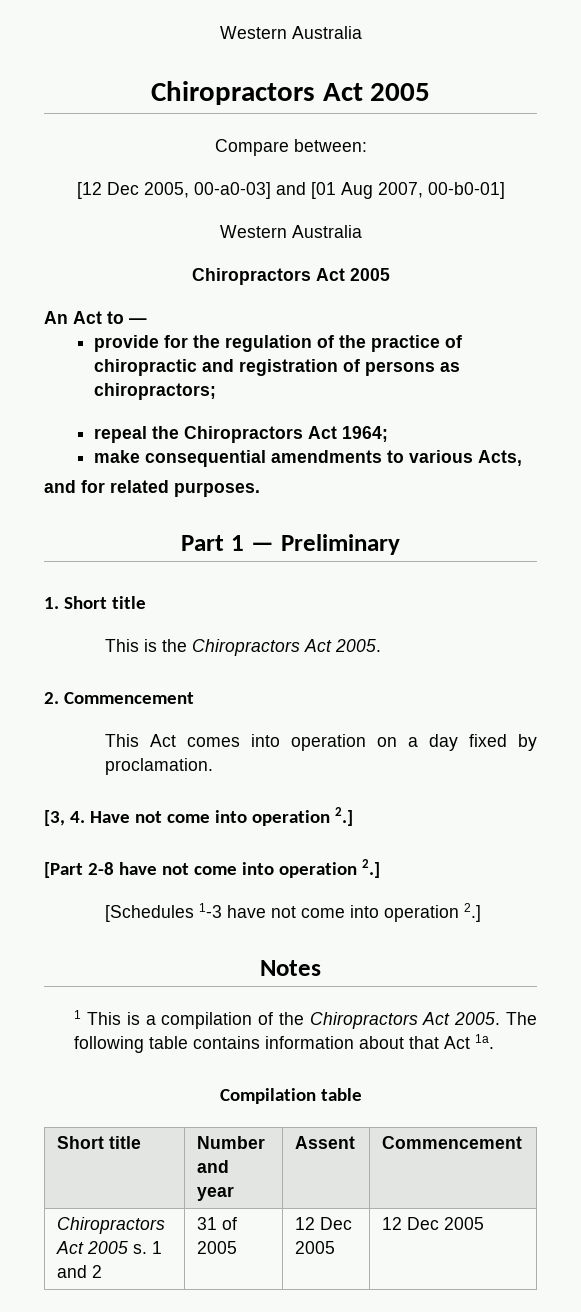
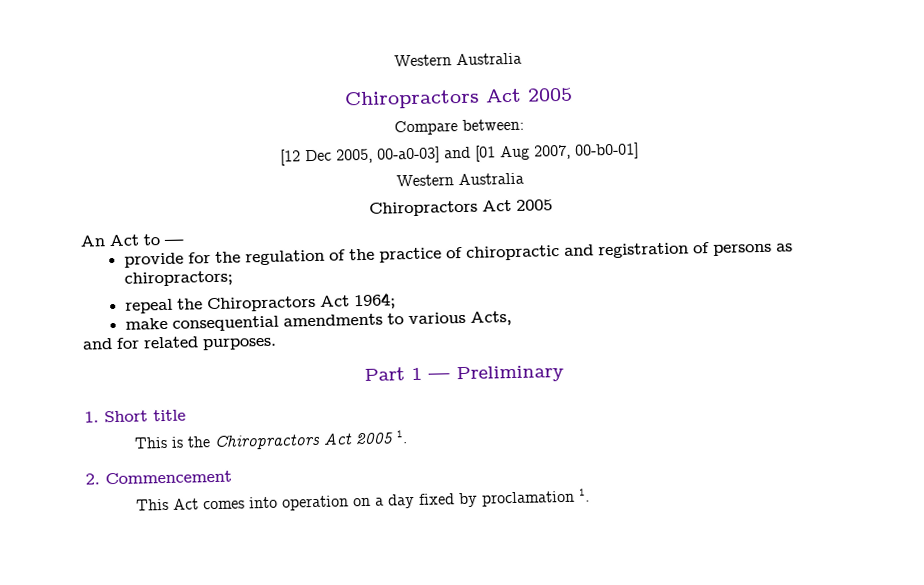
- This is the Chiropractors Act 2005.
+ This is the Chiropractors Act 2005 1.
- This Act comes into operation on a day fixed by proclamation.
- [3, 4. Have not come into operation 2.]
- [Part 2-8 have not come into operation 2.]
- [Schedules 1-3 have not come into operation 2.]
- Notes
- 1 This is a compilation of the Chiropractors Act 2005. The following table contains information about that Act 1a.
- Compilation table
- Short title | Number and year | Assent | Commencement
- Chiropractors Act 2005 s. 1 and 2 | 31 of 2005 | 12 Dec 2005 | 12 Dec 2005
+ This Act comes into operation on a day fixed by proclamation 1.

